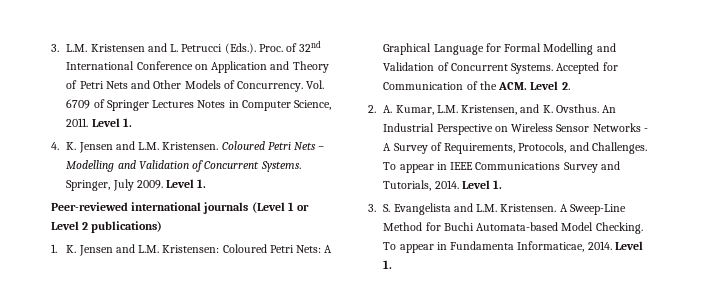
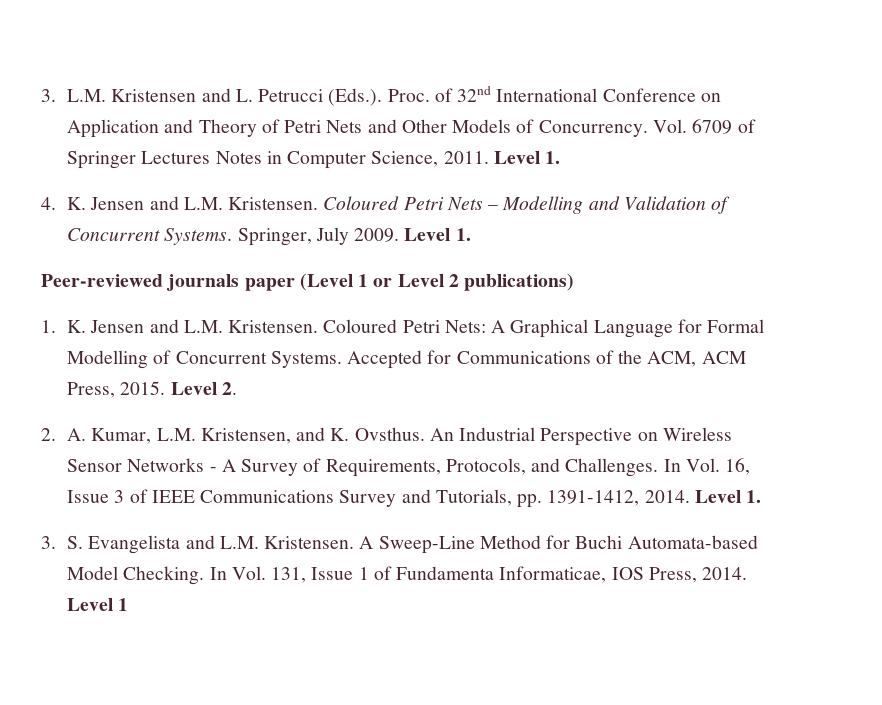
- Peer-reviewed international journals (Level 1 or Level 2 publications)
+ Peer-reviewed journals paper (Level 1 or Level 2 publications)
- 1. K. Jensen and L.M. Kristensen: Coloured Petri Nets: A Graphical Language for Formal Modelling and Validation of Concurrent Systems.
+ 1. K. Jensen and L.M. Kristensen. Coloured Petri Nets: A Graphical Language for Formal Modelling of Concurrent Systems.
- Accepted for Communication of the ACM. Level 2.
+ Accepted for Communications of the ACM, ACM Press, 2015. Level 2.
- To appear in IEEE Communications Survey and Tutorials, 2014.
+ In Vol. 16, Issue 3 of IEEE Communications Survey and Tutorials, pp. 1391-1412, 2014.
- To appear in Fundamenta Informaticae, 2014. Level 1.
+ In Vol. 131, Issue 1 of Fundamenta Informaticae, IOS Press, 2014. Level 1

